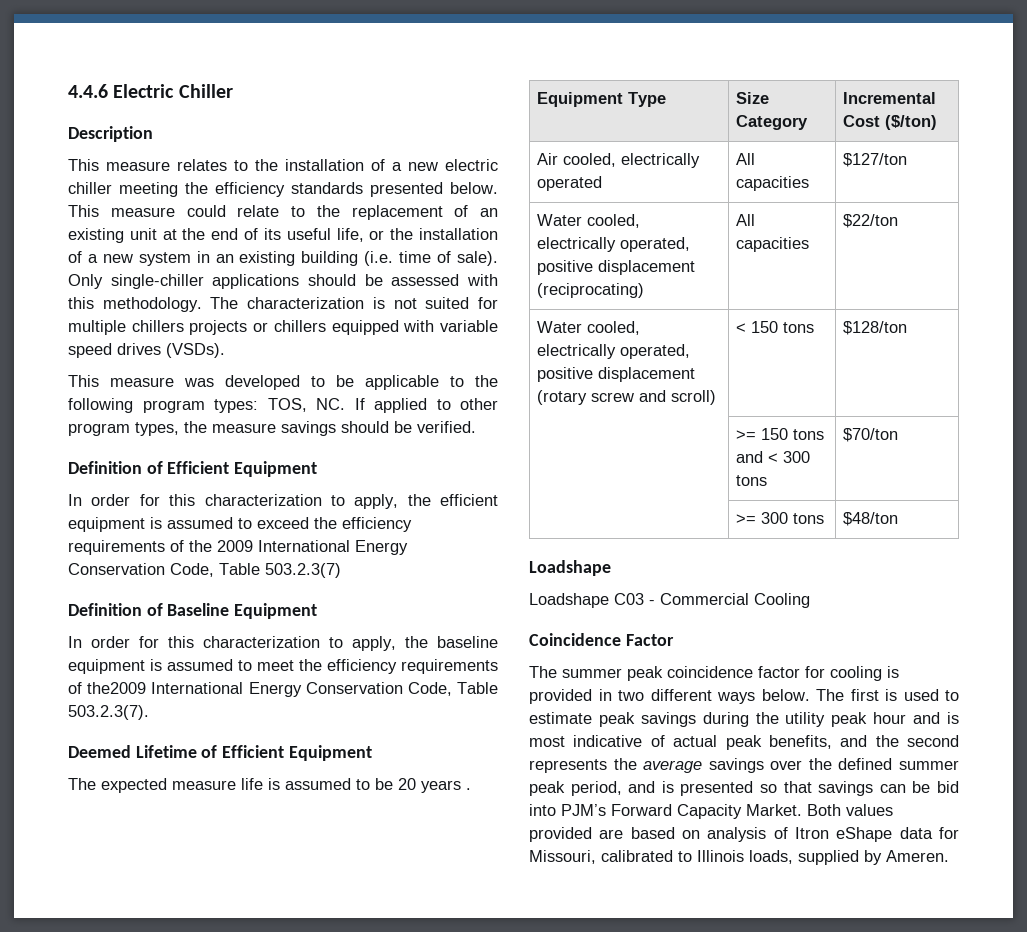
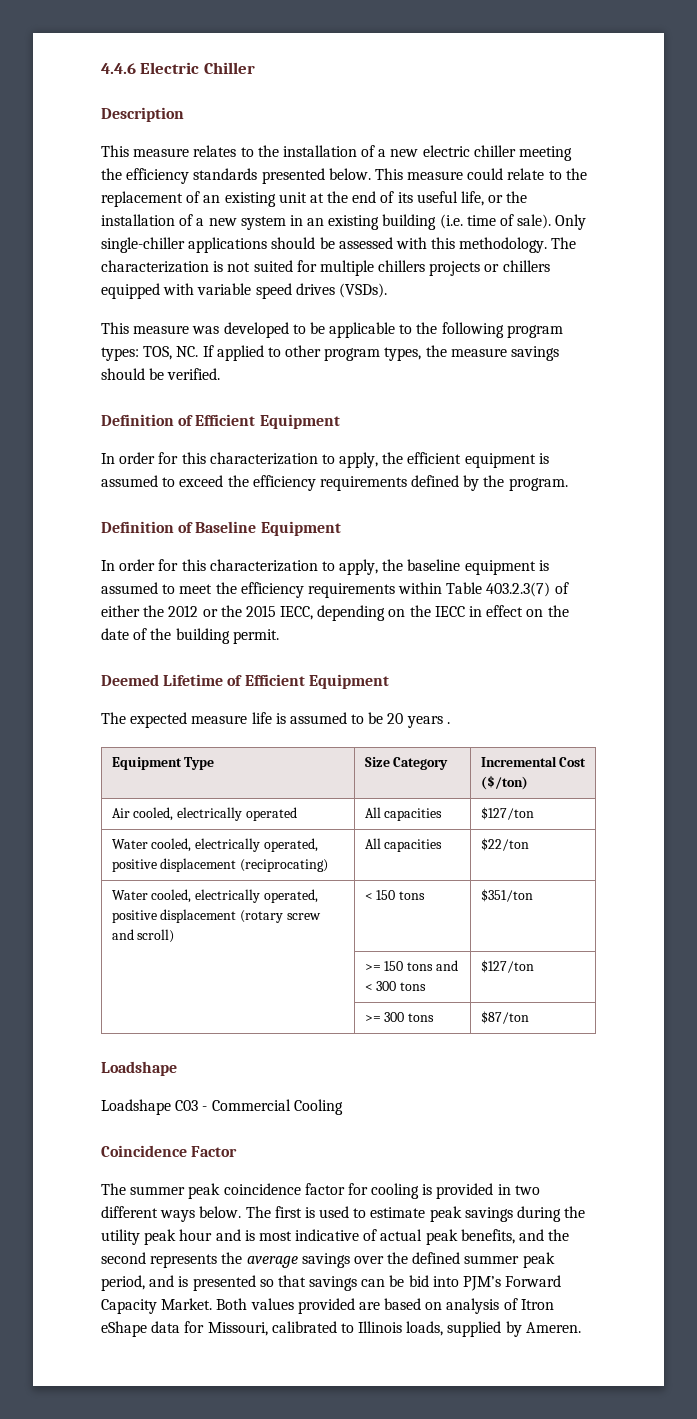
- In order for this characterization to apply, the efficient equipment is assumed to exceed the efficiency requirements of the 2009 International Energy Conservation Code, Table 503.2.3(7)
+ In order for this characterization to apply, the efficient equipment is assumed to exceed the efficiency requirements defined by the program.
- In order for this characterization to apply, the baseline equipment is assumed to meet the efficiency requirements of the2009 International Energy Conservation Code, Table 503.2.3(7).
+ In order for this characterization to apply, the baseline equipment is assumed to meet the efficiency requirements within Table 403.2.3(7) of either the 2012 or the 2015 IECC, depending on the IECC in effect on the date of the building permit.
- Water cooled, electrically operated, positive displacement (rotary screw and scroll) | < 150 tons | $128/ton
+ Water cooled, electrically operated, positive displacement (rotary screw and scroll) | < 150 tons | $351/ton
- | >= 150 tons and < 300 tons | $70/ton
+ | >= 150 tons and < 300 tons | $127/ton
- | >= 300 tons | $48/ton
+ | >= 300 tons | $87/ton

